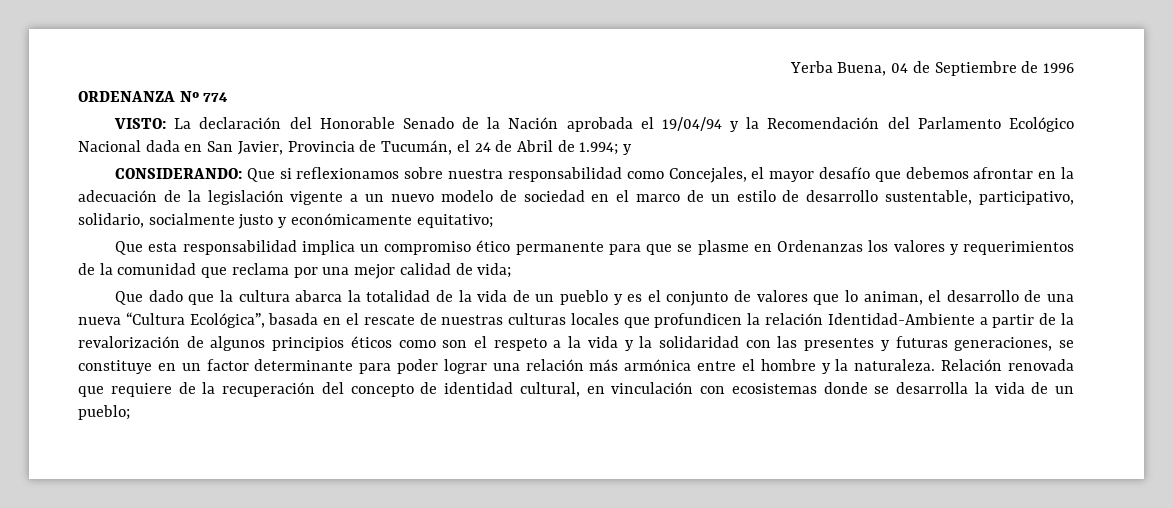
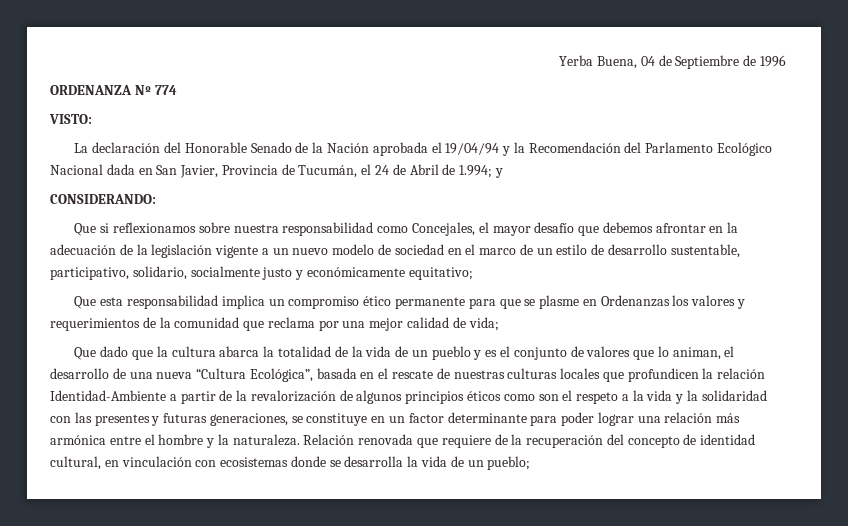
- VISTO: La declaración del Honorable Senado de la Nación aprobada el 19/04/94 y la Recomendación del Parlamento Ecológico Nacional dada en San Javier, Provincia de Tucumán, el 24 de Abril de 1.994; y
+ VISTO:
+ La declaración del Honorable Senado de la Nación aprobada el 19/04/94 y la Recomendación del Parlamento Ecológico Nacional dada en San Javier, Provincia de Tucumán, el 24 de Abril de 1.994; y
- CONSIDERANDO: Que si reflexionamos sobre nuestra responsabilidad como Concejales, el mayor desafío que debemos afrontar en la adecuación de la legislación vigente a un nuevo modelo de sociedad en el marco de un estilo de desarrollo sustentable, participativo, solidario, socialmente justo y económicamente equitativo;
+ CONSIDERANDO:
+ Que si reflexionamos sobre nuestra responsabilidad como Concejales, el mayor desafío que debemos afrontar en la adecuación de la legislación vigente a un nuevo modelo de sociedad en el marco de un estilo de desarrollo sustentable, participativo, solidario, socialmente justo y económicamente equitativo;

